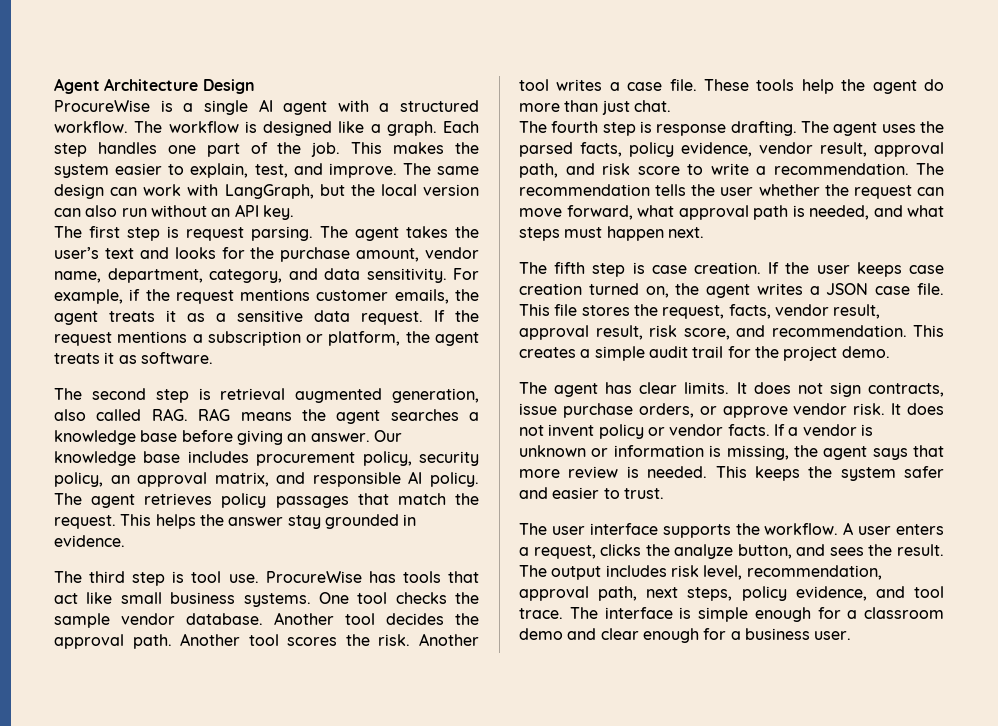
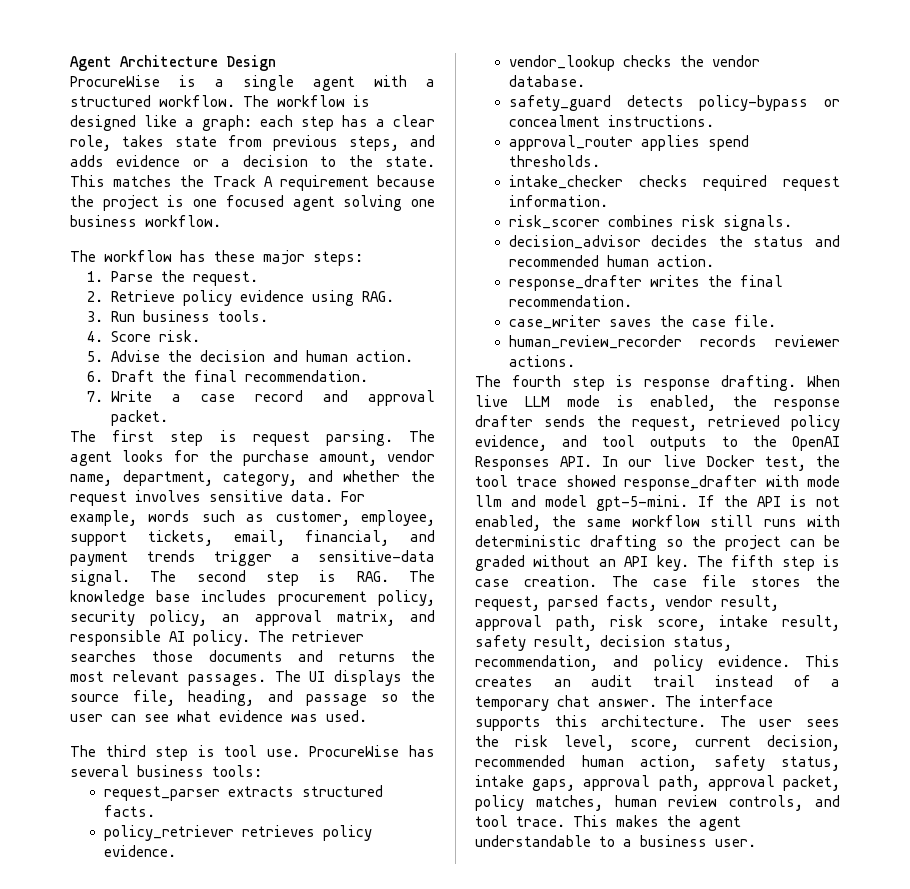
- ProcureWise is a single AI agent with a structured workflow.
+ ProcureWise is a single agent with a structured workflow.
- The workflow is designed like a graph. Each step handles one part of the job. This makes the system easier to explain, test, and improve. The same design can work with LangGraph, but the local version can also run without an API key.
+ The workflow is designed like a graph: each step has a clear role, takes state from previous steps, and adds evidence or a decision to the state. This matches the Track A requirement because the project is one focused agent solving one business workflow.
+ The workflow has these major steps:
+ 1. Parse the request.
+ 2. Retrieve policy evidence using RAG.
+ 3. Run business tools.
+ 4. Score risk.
+ 5. Advise the decision and human action.
+ 6. Draft the final recommendation.
+ 7. Write a case record and approval packet.
- The agent takes the user’s text and looks for the purchase amount, vendor name, department, category, and data sensitivity. For example, if the request mentions customer emails, the agent treats it as a sensitive data request. If the request mentions a subscription or platform, the agent treats it as software.
- The second step is retrieval augmented generation, also called RAG. RAG means the agent searches a knowledge base before giving an answer. Our knowledge base includes procurement policy, security policy, an approval matrix, and responsible AI policy.
+ The agent looks for the purchase amount, vendor name, department, category, and whether the request involves sensitive data. For example, words such as customer, employee, support tickets, email, financial, and payment trends trigger a sensitive-data signal. The second step is RAG. The knowledge base includes procurement policy, security policy, an approval matrix, and responsible AI policy.
- The agent retrieves policy passages that match the request. This helps the answer stay grounded in evidence.
+ The retriever searches those documents and returns the most relevant passages. The UI displays the source file, heading, and passage so the user can see what evidence was used.
- ProcureWise has tools that act like small business systems. One tool checks the sample vendor database. Another tool decides the approval path. Another tool scores the risk. Another tool writes a case file. These tools help the agent do more than just chat.
+ ProcureWise has several business tools:
+ request_parser extracts structured facts.
+ policy_retriever retrieves policy evidence.
+ vendor_lookup checks the vendor database.
+ safety_guard detects policy-bypass or concealment instructions.
+ approval_router applies spend thresholds.
+ intake_checker checks required request information.
+ risk_scorer combines risk signals.
+ decision_advisor decides the status and recommended human action.
+ response_drafter writes the final recommendation.
+ case_writer saves the case file.
+ human_review_recorder records reviewer actions.
- The agent uses the parsed facts, policy evidence, vendor result, approval path, and risk score to write a recommendation. The recommendation tells the user whether the request can move forward, what approval path is needed, and what steps must happen next.
- The fifth step is case creation.
+ When live LLM mode is enabled, the response drafter sends the request, retrieved policy evidence, and tool outputs to the OpenAI Responses API. In our live Docker test, the tool trace showed response_drafter with mode llm and model gpt-5-mini. If the API is not enabled, the same workflow still runs with deterministic drafting so the project can be graded without an API key. The fifth step is case creation.
- If the user keeps case creation turned on, the agent writes a JSON case file. This file stores the request, facts, vendor result, approval result, risk score, and recommendation. This creates a simple audit trail for the project demo.
- The agent has clear limits. It does not sign contracts, issue purchase orders, or approve vendor risk. It does not invent policy or vendor facts. If a vendor is unknown or information is missing, the agent says that more review is needed. This keeps the system safer and easier to trust.
- The user interface supports the workflow. A user enters a request, clicks the analyze button, and sees the result. The output includes risk level, recommendation, approval path, next steps, policy evidence, and tool trace. The interface is simple enough for a classroom demo and clear enough for a business user.
+ The case file stores the request, parsed facts, vendor result, approval path, risk score, intake result, safety result, decision status, recommendation, and policy evidence. This creates an audit trail instead of a temporary chat answer. The interface supports this architecture. The user sees the risk level, score, current decision, recommended human action, safety status, intake gaps, approval path, approval packet, policy matches, human review controls, and tool trace. This makes the agent understandable to a business user.

